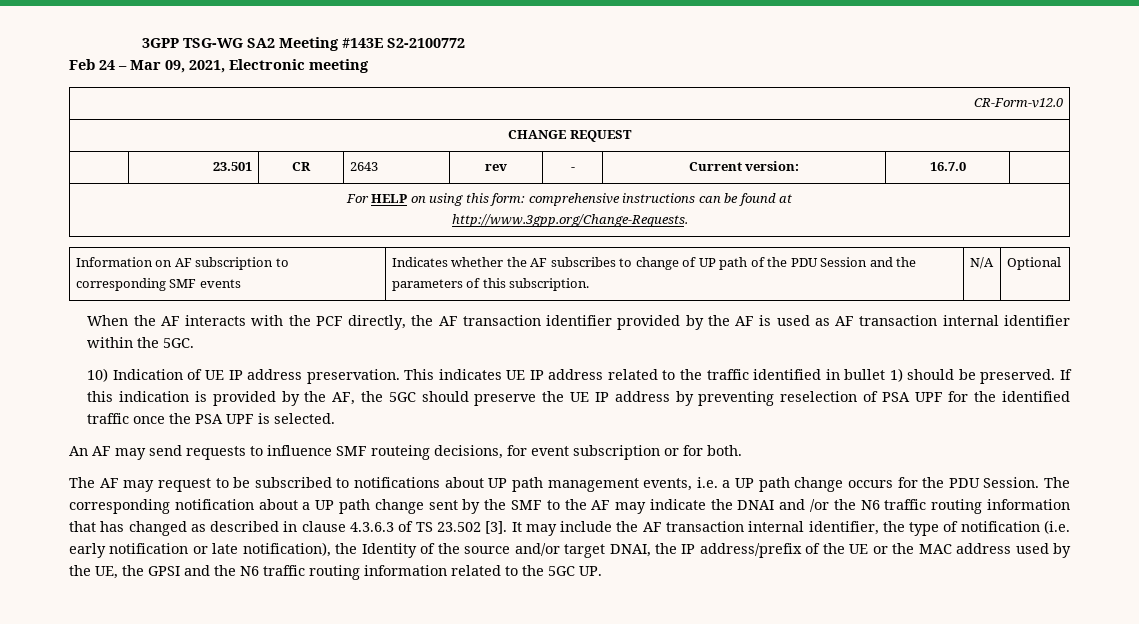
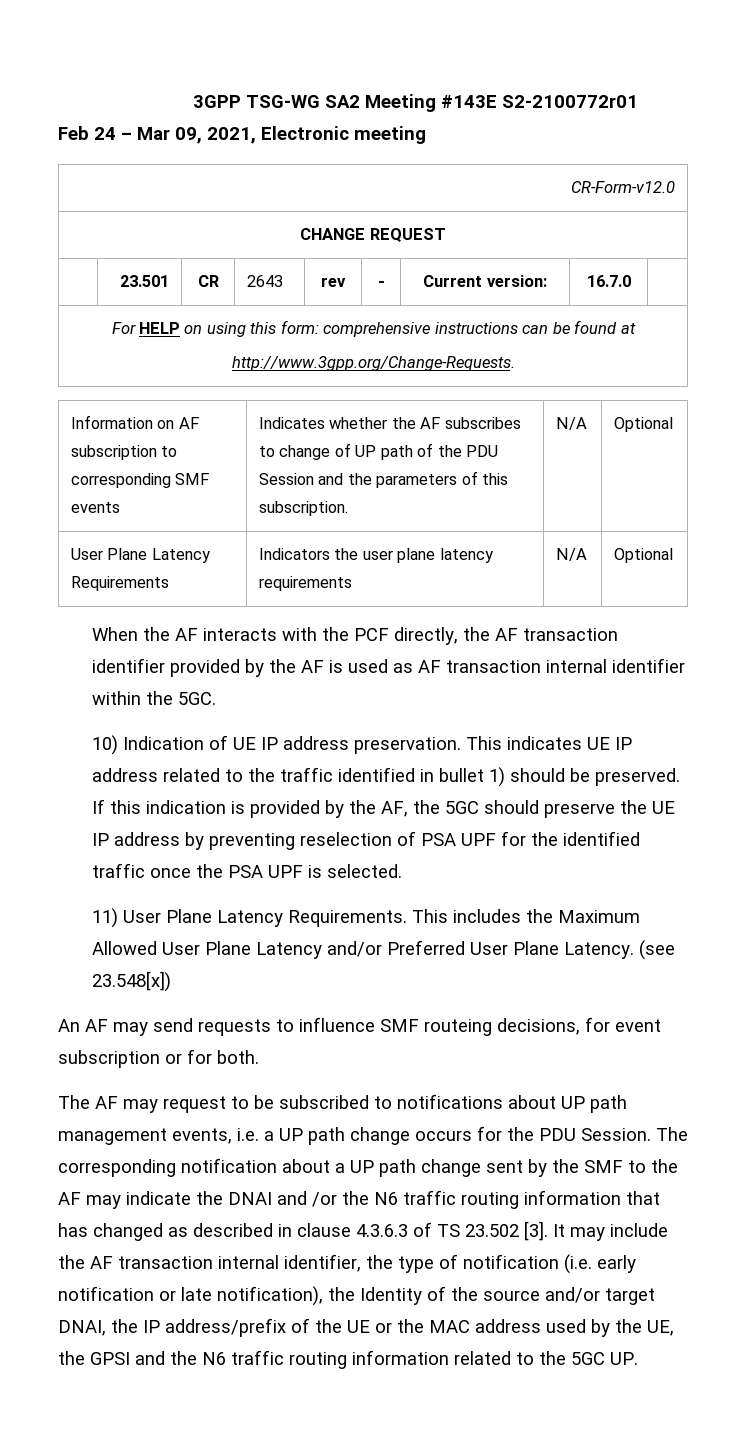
- 3GPP TSG-WG SA2 Meeting #143E S2-2100772
+ 3GPP TSG-WG SA2 Meeting #143E S2-2100772r01
+ User Plane Latency Requirements | Indicators the user plane latency requirements | N/A | Optional
+ 11) User Plane Latency Requirements. This includes the Maximum Allowed User Plane Latency and/or Preferred User Plane Latency. (see 23.548[x])

